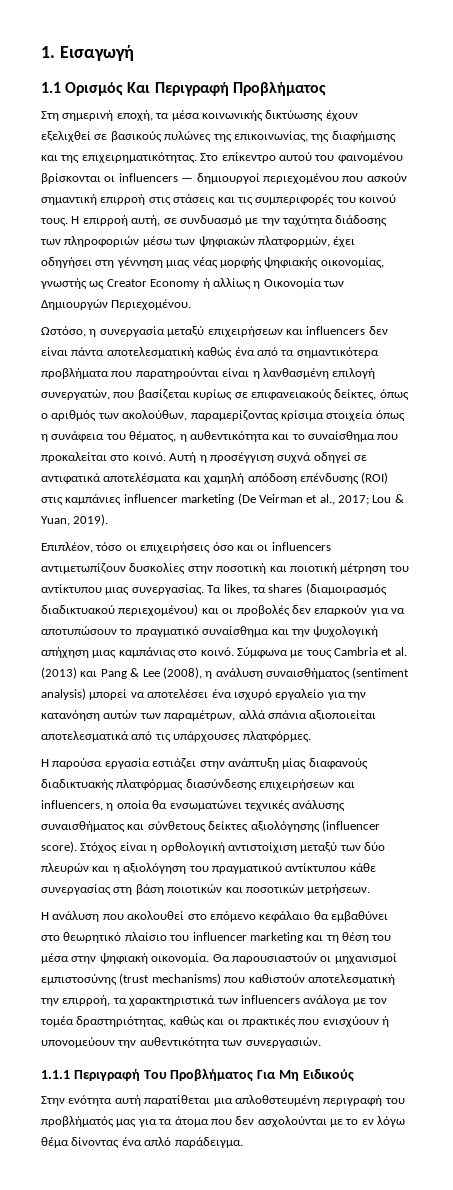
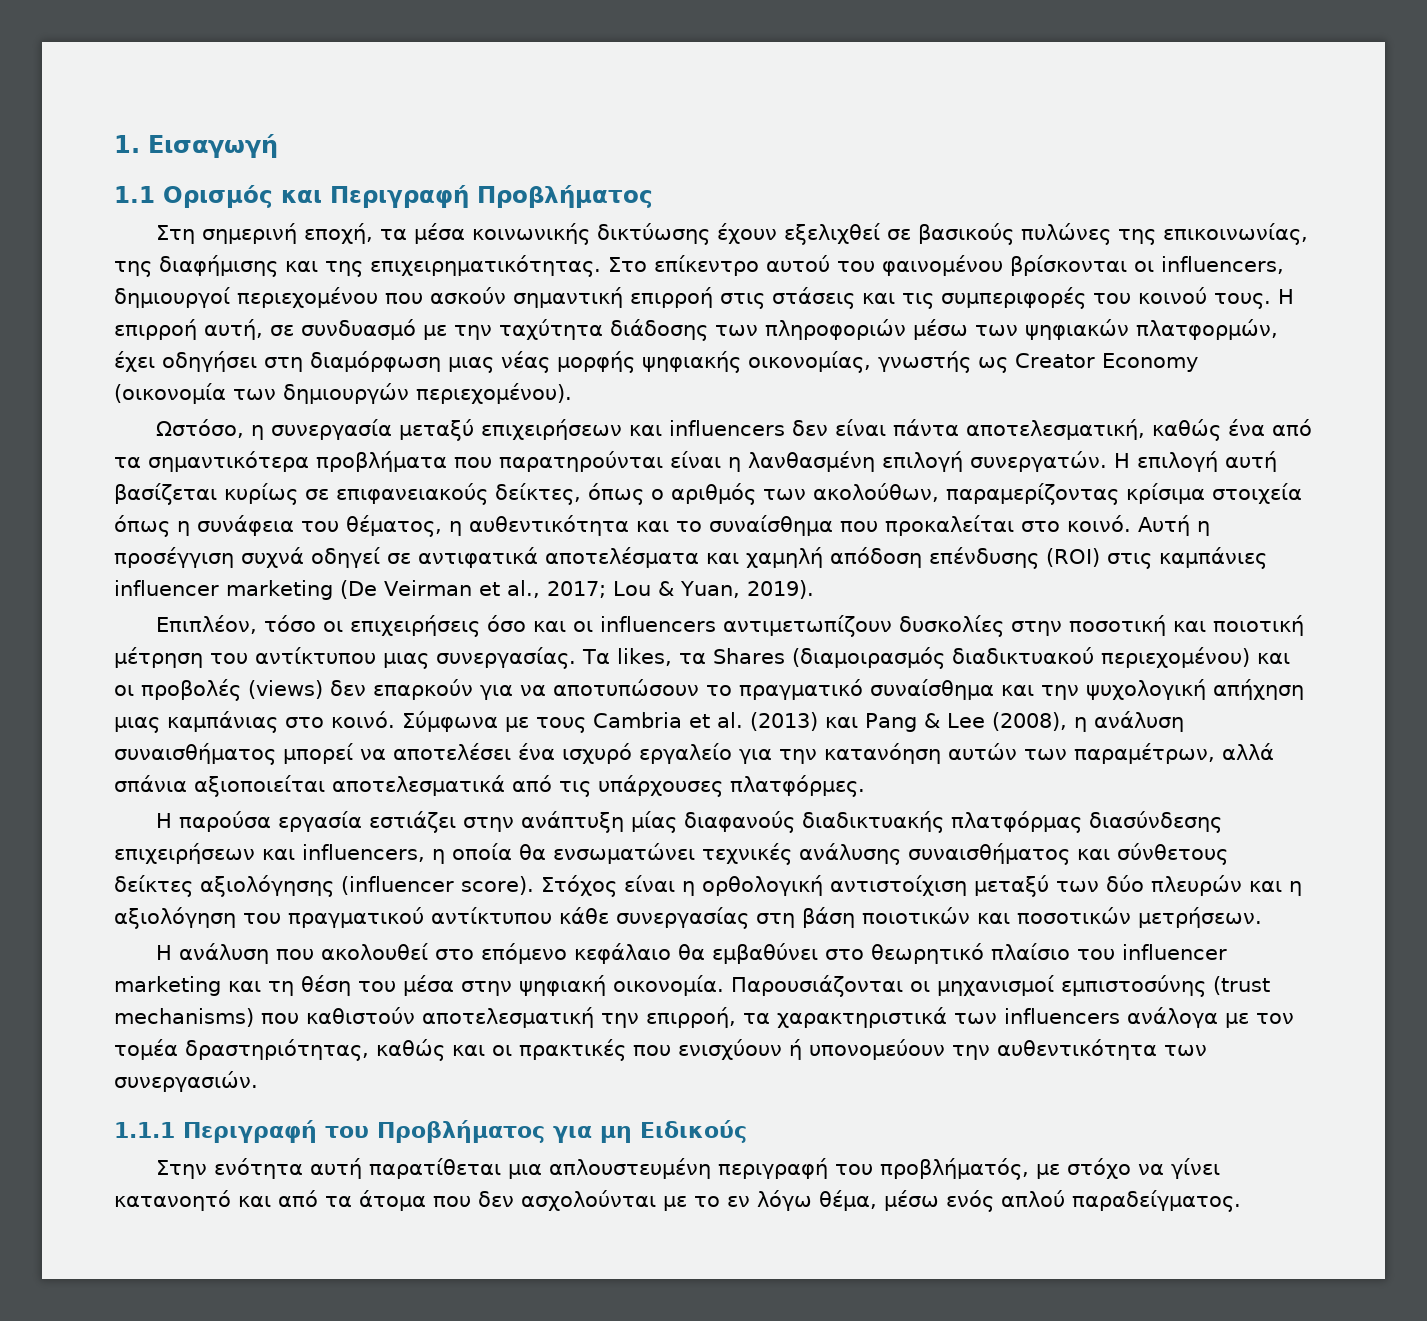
- 1.1 Ορισμός Και Περιγραφή Προβλήματος
+ 1.1 Ορισμός και Περιγραφή Προβλήματος
- Στο επίκεντρο αυτού του φαινομένου βρίσκονται οι influencers — δημιουργοί περιεχομένου που ασκούν σημαντική επιρροή στις στάσεις και τις συμπεριφορές του κοινού τους.
+ Στο επίκεντρο αυτού του φαινομένου βρίσκονται οι influencers, δημιουργοί περιεχομένου που ασκούν σημαντική επιρροή στις στάσεις και τις συμπεριφορές του κοινού τους.
- Η επιρροή αυτή, σε συνδυασμό με την ταχύτητα διάδοσης των πληροφοριών μέσω των ψηφιακών πλατφορμών, έχει οδηγήσει στη γέννηση μιας νέας μορφής ψηφιακής οικονομίας, γνωστής ως Creator Economy ή αλλίως η Οικονομία των Δημιουργών Περιεχομένου.
+ Η επιρροή αυτή, σε συνδυασμό με την ταχύτητα διάδοσης των πληροφοριών μέσω των ψηφιακών πλατφορμών, έχει οδηγήσει στη διαμόρφωση μιας νέας μορφής ψηφιακής οικονομίας, γνωστής ως Creator Economy (οικονομία των δημιουργών περιεχομένου).
- Ωστόσο, η συνεργασία μεταξύ επιχειρήσεων και influencers δεν είναι πάντα αποτελεσματική καθώς ένα από τα σημαντικότερα προβλήματα που παρατηρούνται είναι η λανθασμένη επιλογή συνεργατών, που βασίζεται κυρίως σε επιφανειακούς δείκτες, όπως ο αριθμός των ακολούθων, παραμερίζοντας κρίσιμα στοιχεία όπως η συνάφεια του θέματος, η αυθεντικότητα και το συναίσθημα που προκαλείται στο κοινό.
+ Ωστόσο, η συνεργασία μεταξύ επιχειρήσεων και influencers δεν είναι πάντα αποτελεσματική, καθώς ένα από τα σημαντικότερα προβλήματα που παρατηρούνται είναι η λανθασμένη επιλογή συνεργατών. Η επιλογή αυτή βασίζεται κυρίως σε επιφανειακούς δείκτες, όπως ο αριθμός των ακολούθων, παραμερίζοντας κρίσιμα στοιχεία όπως η συνάφεια του θέματος, η αυθεντικότητα και το συναίσθημα που προκαλείται στο κοινό.
- Τα likes, τα shares (διαμοιρασμός διαδικτυακού περιεχομένου) και οι προβολές δεν επαρκούν για να αποτυπώσουν το πραγματικό συναίσθημα και την ψυχολογική απήχηση μιας καμπάνιας στο κοινό.
+ Τα likes, τα Shares (διαμοιρασμός διαδικτυακού περιεχομένου) και οι προβολές (views) δεν επαρκούν για να αποτυπώσουν το πραγματικό συναίσθημα και την ψυχολογική απήχηση μιας καμπάνιας στο κοινό.
- Σύμφωνα με τους Cambria et al. (2013) και Pang & Lee (2008), η ανάλυση συναισθήματος (sentiment analysis) μπορεί να αποτελέσει ένα ισχυρό εργαλείο για την κατανόηση αυτών των παραμέτρων, αλλά σπάνια αξιοποιείται αποτελεσματικά από τις υπάρχουσες πλατφόρμες.
+ Σύμφωνα με τους Cambria et al. (2013) και Pang & Lee (2008), η ανάλυση συναισθήματος μπορεί να αποτελέσει ένα ισχυρό εργαλείο για την κατανόηση αυτών των παραμέτρων, αλλά σπάνια αξιοποιείται αποτελεσματικά από τις υπάρχουσες πλατφόρμες.
- Θα παρουσιαστούν οι μηχανισμοί εμπιστοσύνης (trust mechanisms) που καθιστούν αποτελεσματική την επιρροή, τα χαρακτηριστικά των influencers ανάλογα με τον τομέα δραστηριότητας, καθώς και οι πρακτικές που ενισχύουν ή υπονομεύουν την αυθεντικότητα των συνεργασιών.
+ Παρουσιάζονται οι μηχανισμοί εμπιστοσύνης (trust mechanisms) που καθιστούν αποτελεσματική την επιρροή, τα χαρακτηριστικά των influencers ανάλογα με τον τομέα δραστηριότητας, καθώς και οι πρακτικές που ενισχύουν ή υπονομεύουν την αυθεντικότητα των συνεργασιών.
- 1.1.1 Περιγραφή Του Προβλήματος Για Μη Ειδικούς
+ 1.1.1 Περιγραφή του Προβλήματος για μη Ειδικούς
- Στην ενότητα αυτή παρατίθεται μια απλοθστευμένη περιγραφή του προβλήματός μας για τα άτομα που δεν ασχολούνται με το εν λόγω θέμα δίνοντας ένα απλό παράδειγμα.
+ Στην ενότητα αυτή παρατίθεται μια απλουστευμένη περιγραφή του προβλήματός, με στόχο να γίνει κατανοητό και από τα άτομα που δεν ασχολούνται με το εν λόγω θέμα, μέσω ενός απλού παραδείγματος.

